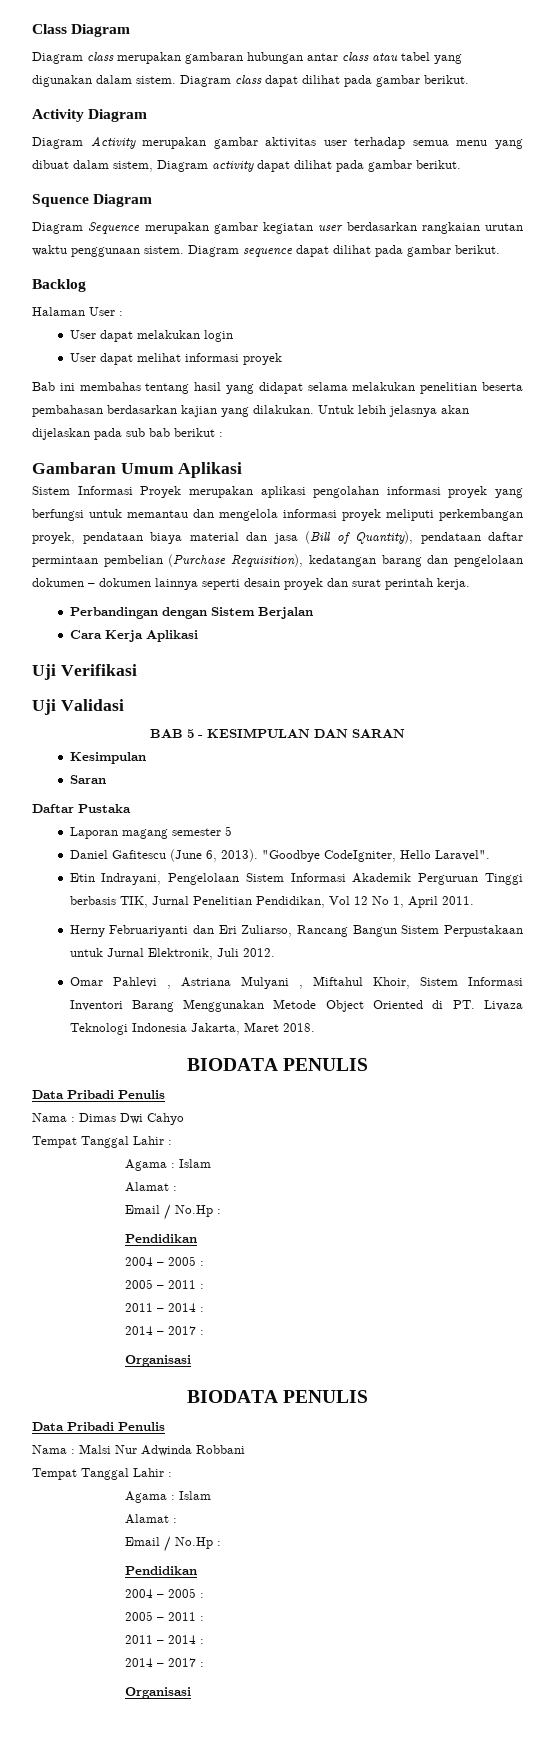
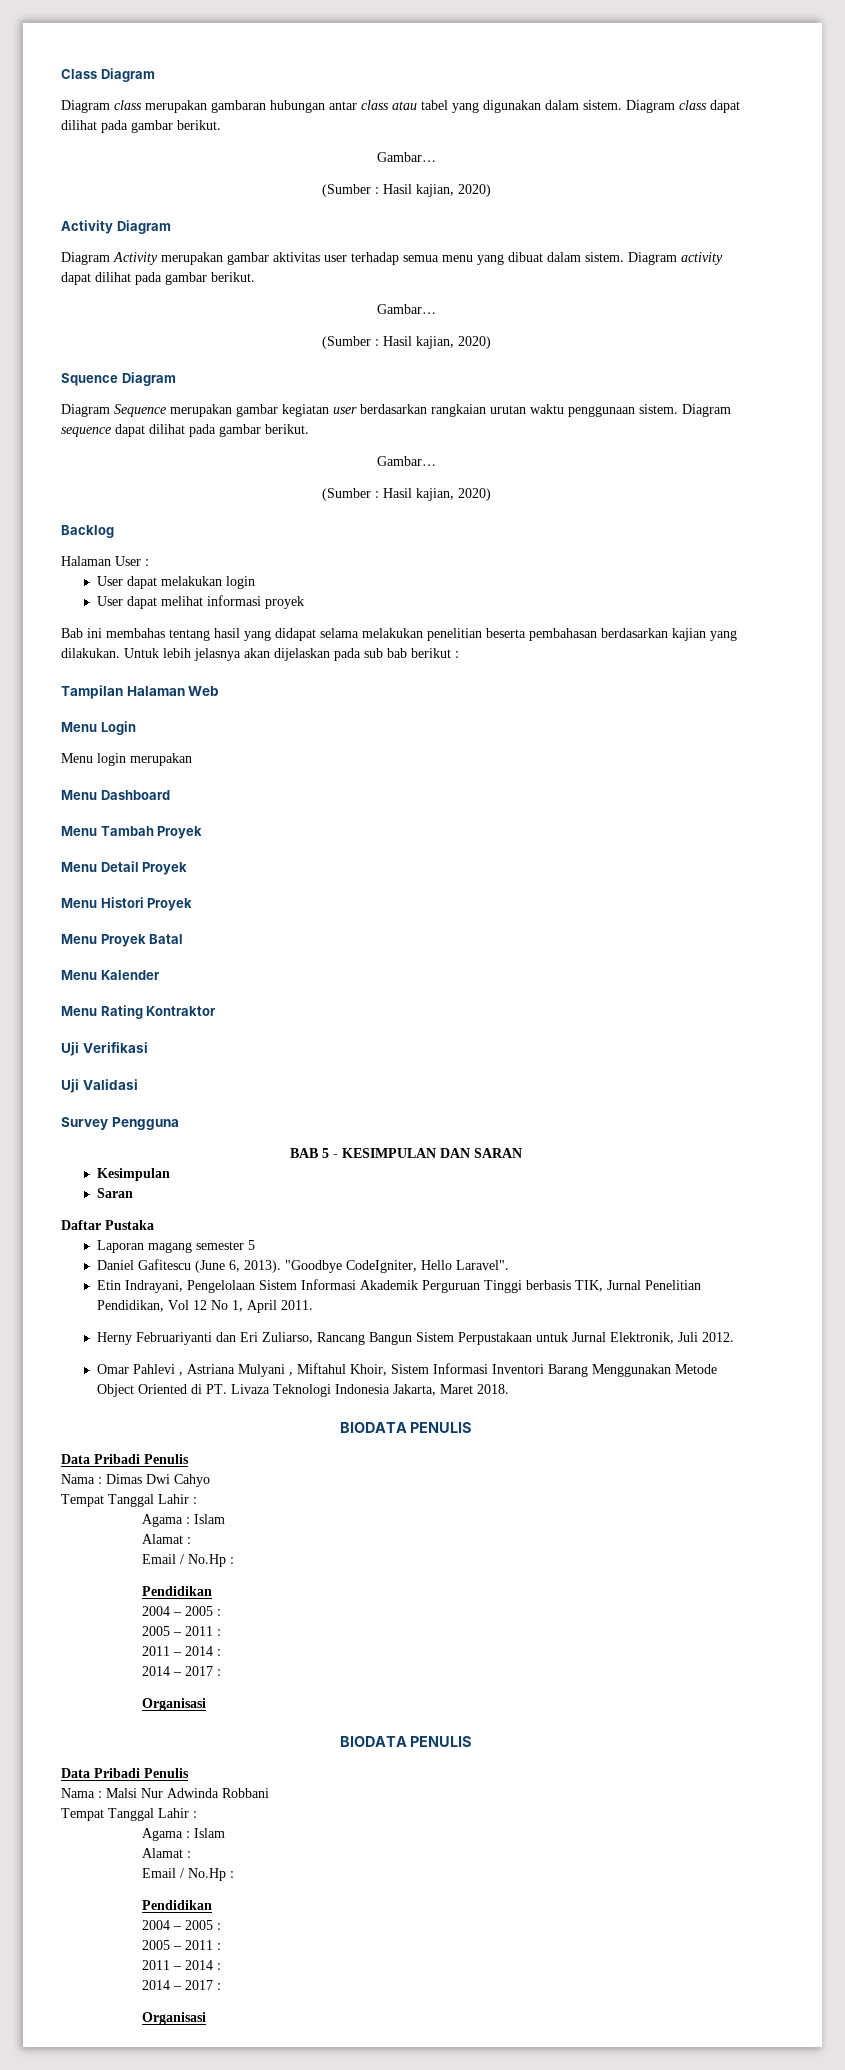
  Diagram class dapat dilihat pada gambar berikut.
+ Gambar…
+ (Sumber : Hasil kajian, 2020)
- Diagram Activity merupakan gambar aktivitas user terhadap semua menu yang dibuat dalam sistem, Diagram activity dapat dilihat pada gambar berikut.
+ Diagram Activity merupakan gambar aktivitas user terhadap semua menu yang dibuat dalam sistem. Diagram activity dapat dilihat pada gambar berikut.
+ Gambar…
+ (Sumber : Hasil kajian, 2020)
  Diagram sequence dapat dilihat pada gambar berikut.
+ Gambar…
+ (Sumber : Hasil kajian, 2020)
- Gambaran Umum Aplikasi
- Sistem Informasi Proyek merupakan aplikasi pengolahan informasi proyek yang berfungsi untuk memantau dan mengelola informasi proyek meliputi perkembangan proyek, pendataan biaya material dan jasa (Bill of Quantity), pendataan daftar permintaan pembelian (Purchase Requisition), kedatangan barang dan pengelolaan dokumen – dokumen lainnya seperti desain proyek dan surat perintah kerja.
- Perbandingan dengan Sistem Berjalan
- Cara Kerja Aplikasi
+ Tampilan Halaman Web
+ Menu Login
+ Menu login merupakan
+ Menu Dashboard
+ Menu Tambah Proyek
+ Menu Detail Proyek
+ Menu Histori Proyek
+ Menu Proyek Batal
+ Menu Kalender
+ Menu Rating Kontraktor
+ Survey Pengguna

